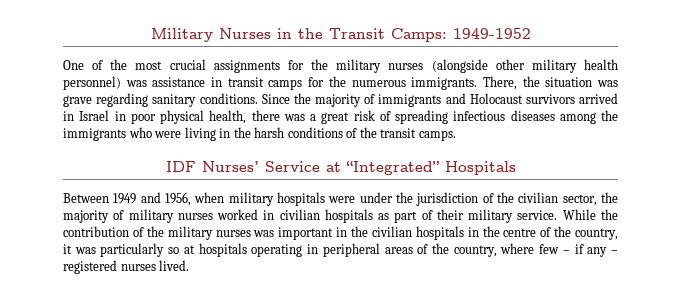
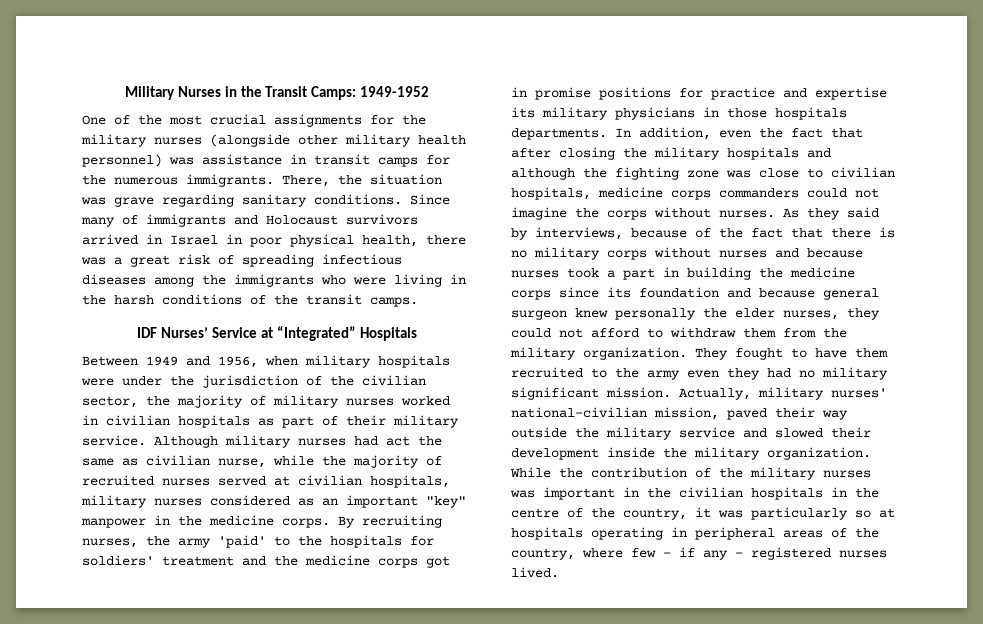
- Since the majority of immigrants and Holocaust survivors arrived in Israel in poor physical health, there was a great risk of spreading infectious diseases among the immigrants who were living in the harsh conditions of the transit camps.
+ Since many of immigrants and Holocaust survivors arrived in Israel in poor physical health, there was a great risk of spreading infectious diseases among the immigrants who were living in the harsh conditions of the transit camps.
+ Although military nurses had act the same as civilian nurse, while the majority of recruited nurses served at civilian hospitals, military nurses considered as an important "key" manpower in the medicine corps. By recruiting nurses, the army 'paid' to the hospitals for soldiers' treatment and the medicine corps got in promise positions for practice and expertise its military physicians in those hospitals departments. In addition, even the fact that after closing the military hospitals and although the fighting zone was close to civilian hospitals, medicine corps commanders could not imagine the corps without nurses. As they said by interviews, because of the fact that there is no military corps without nurses and because nurses took a part in building the medicine corps since its foundation and because general surgeon knew personally the elder nurses, they could not afford to withdraw them from the military organization. They fought to have them recruited to the army even they had no military significant mission. Actually, military nurses' national-civilian mission, paved their way outside the military service and slowed their development inside the military organization.

